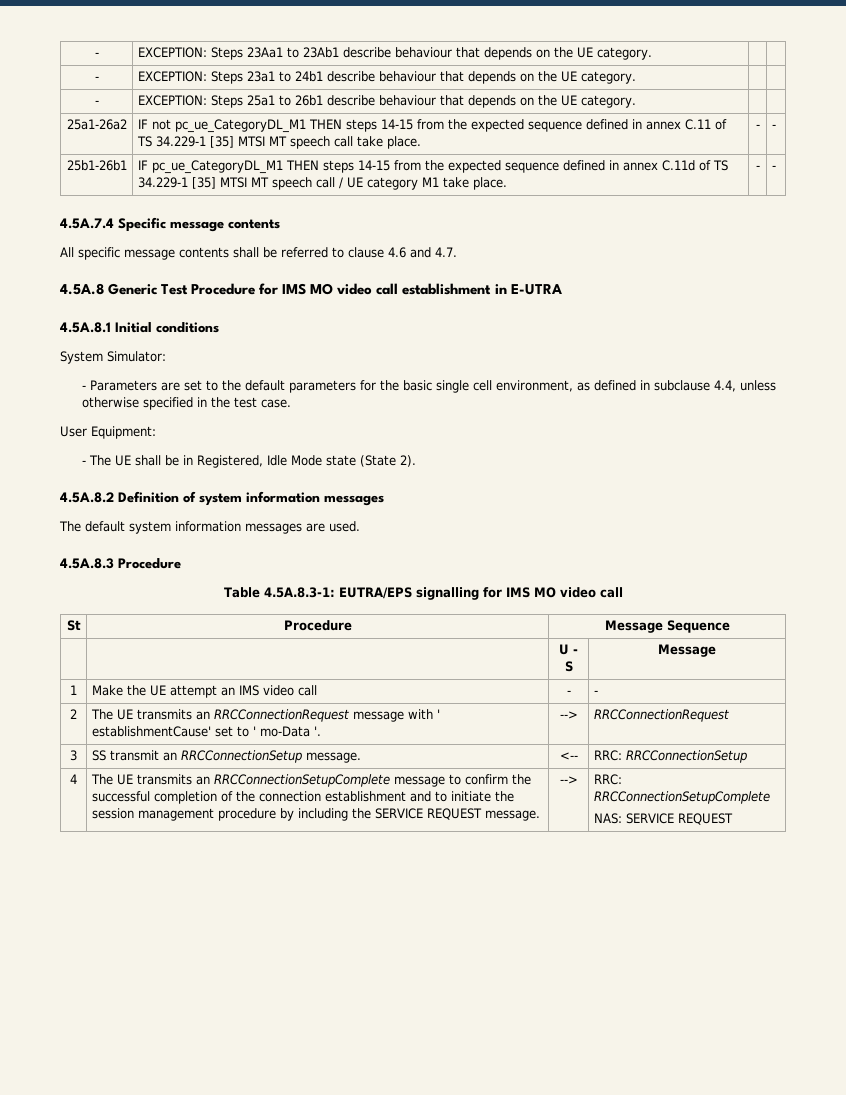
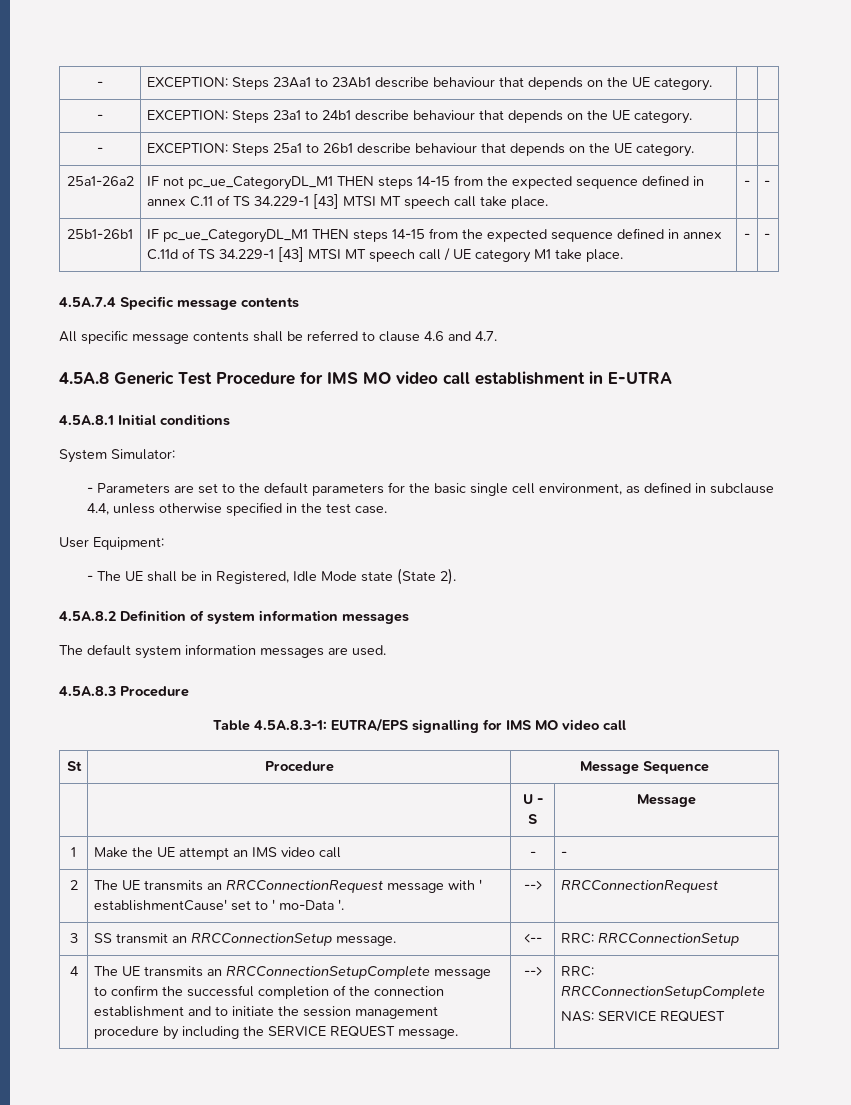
- 25a1-26a2 | IF not pc_ue_CategoryDL_M1 THEN steps 14-15 from the expected sequence defined in annex C.11 of TS 34.229-1 [35] MTSI MT speech call take place. | - | -
+ 25a1-26a2 | IF not pc_ue_CategoryDL_M1 THEN steps 14-15 from the expected sequence defined in annex C.11 of TS 34.229-1 [43] MTSI MT speech call take place. | - | -
- 25b1-26b1 | IF pc_ue_CategoryDL_M1 THEN steps 14-15 from the expected sequence defined in annex C.11d of TS 34.229-1 [35] MTSI MT speech call / UE category M1 take place. | - | -
+ 25b1-26b1 | IF pc_ue_CategoryDL_M1 THEN steps 14-15 from the expected sequence defined in annex C.11d of TS 34.229-1 [43] MTSI MT speech call / UE category M1 take place. | - | -

